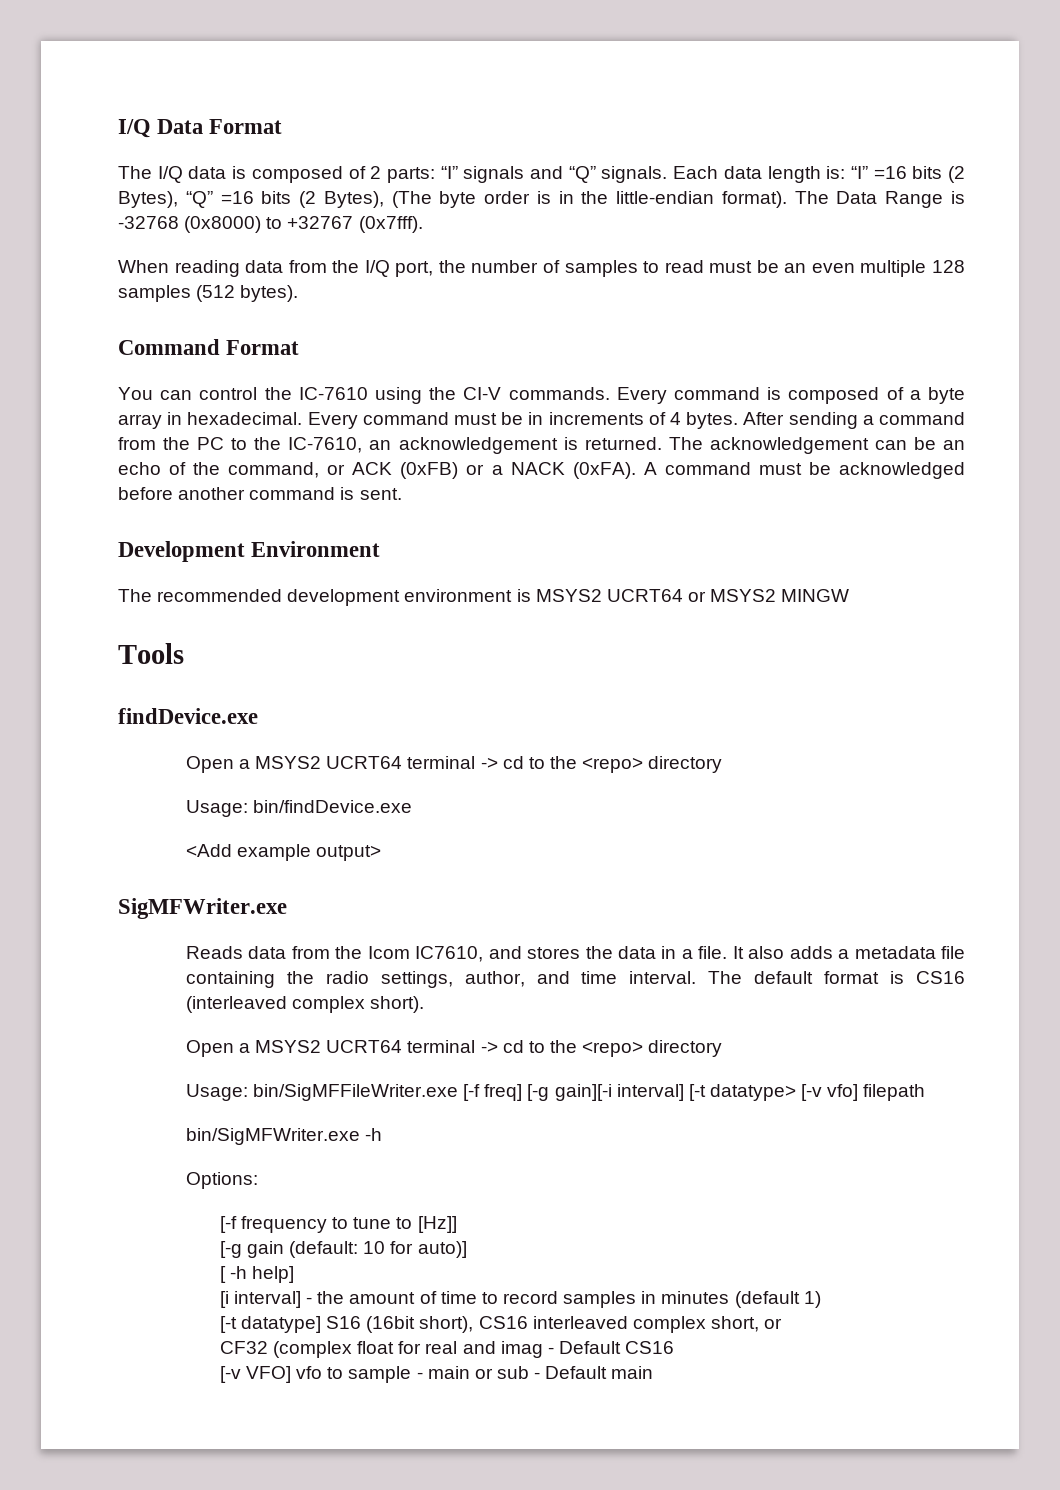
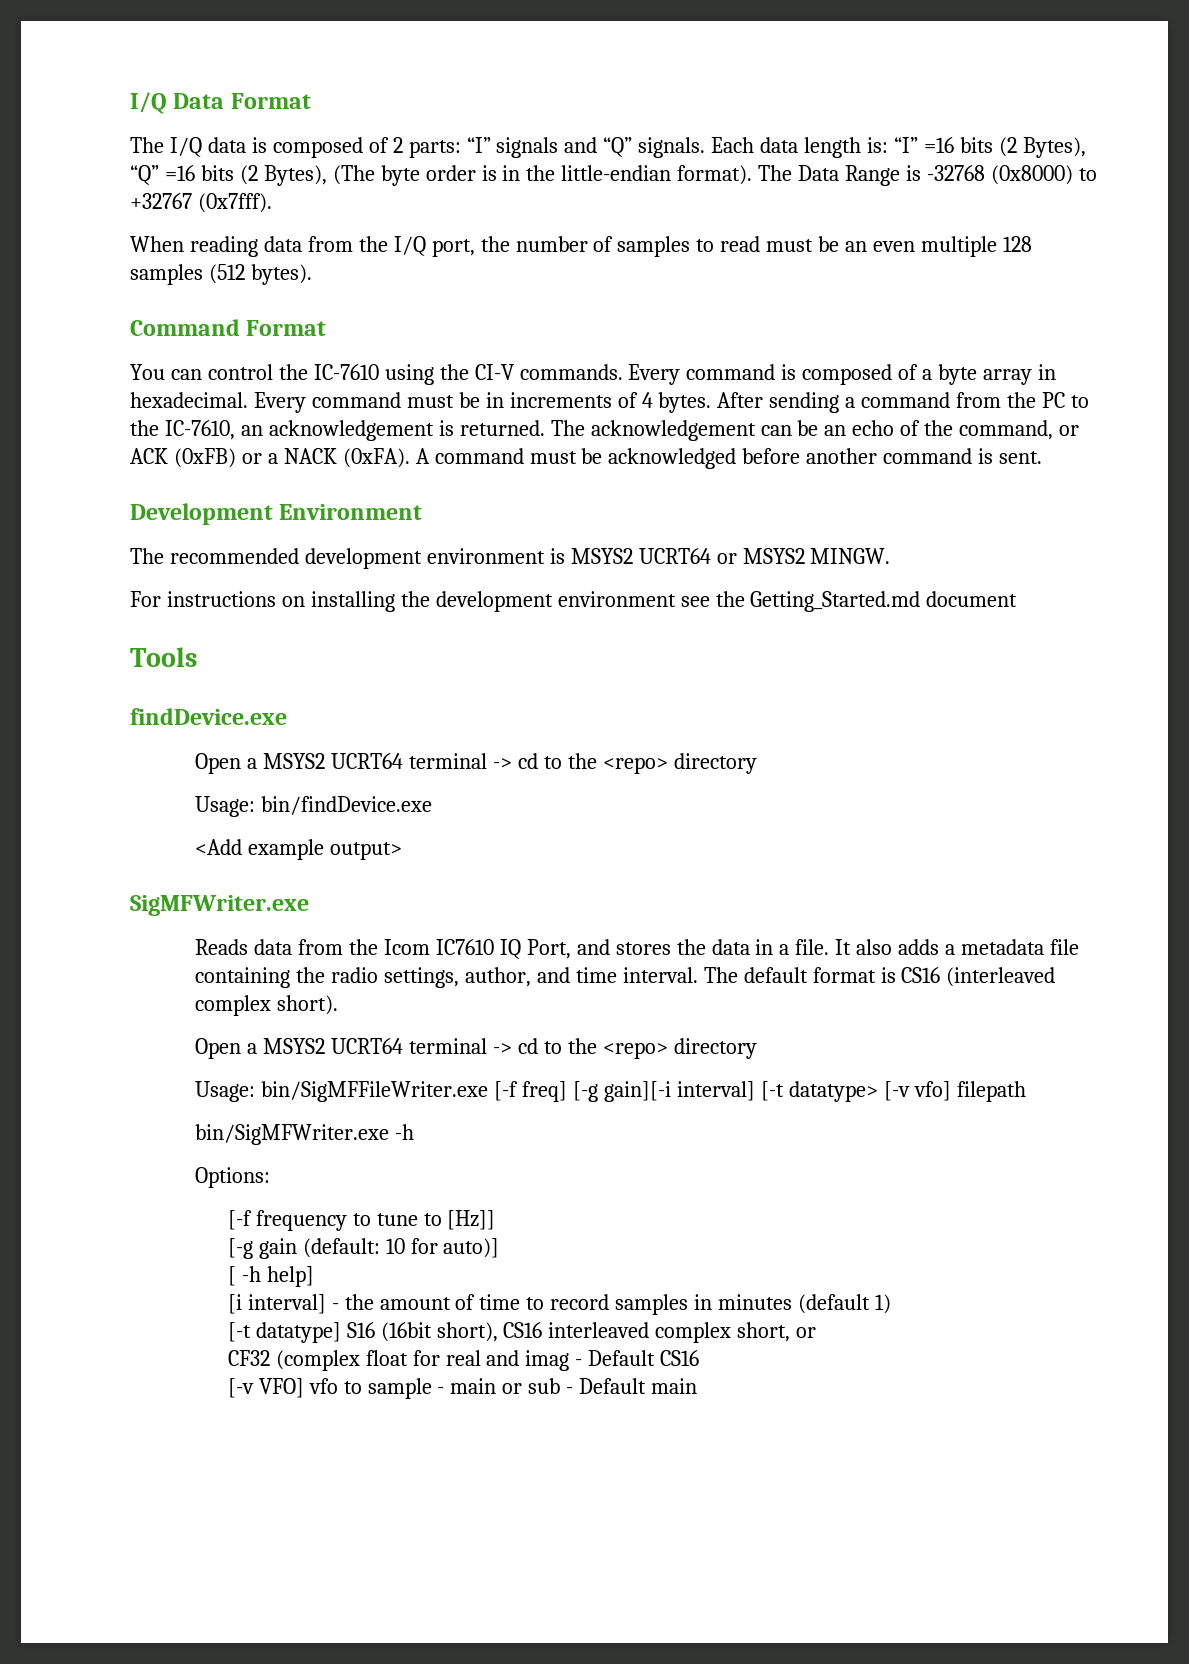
- The recommended development environment is MSYS2 UCRT64 or MSYS2 MINGW
+ The recommended development environment is MSYS2 UCRT64 or MSYS2 MINGW.
+ For instructions on installing the development environment see the Getting_Started.md document
- Reads data from the Icom IC7610, and stores the data in a file.
+ Reads data from the Icom IC7610 IQ Port, and stores the data in a file.

